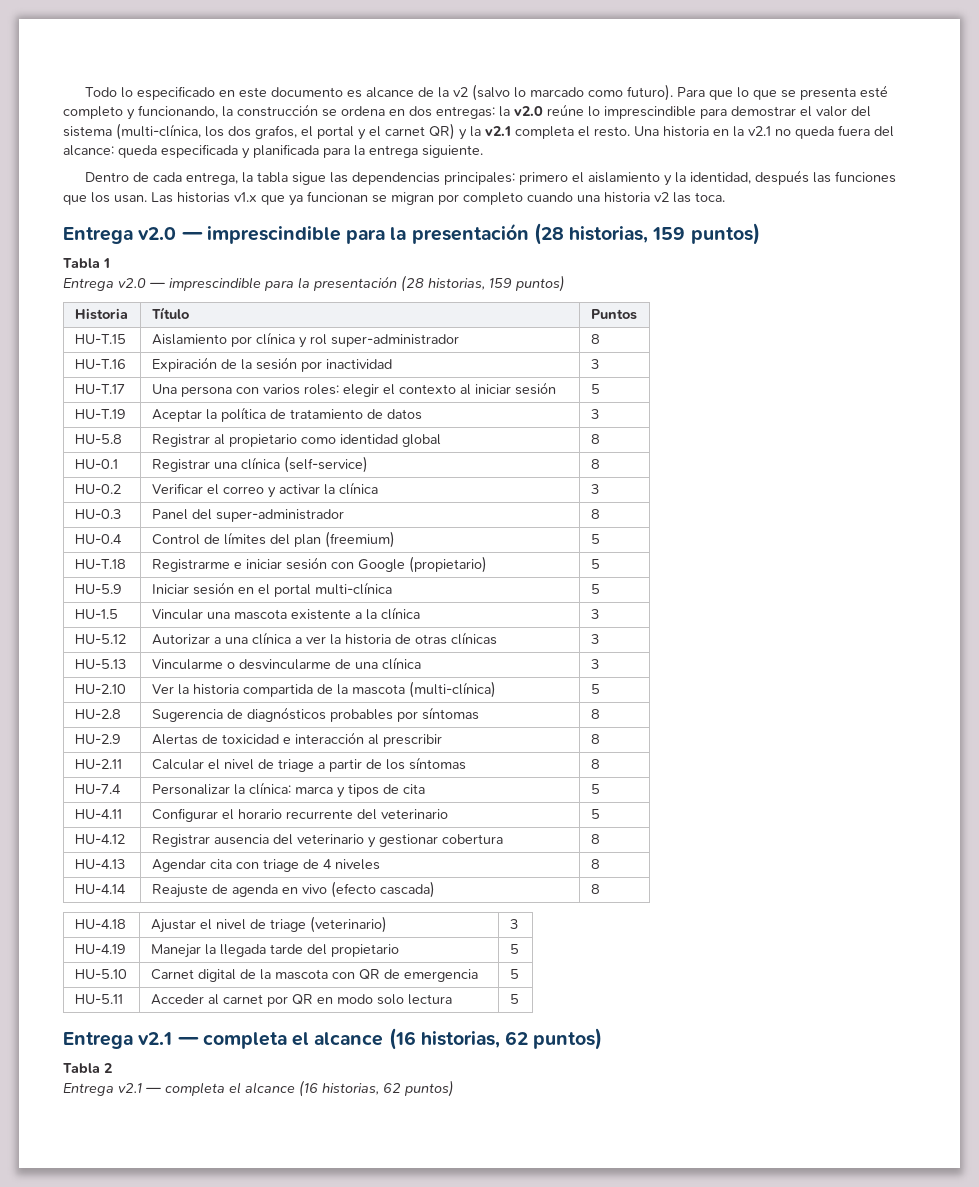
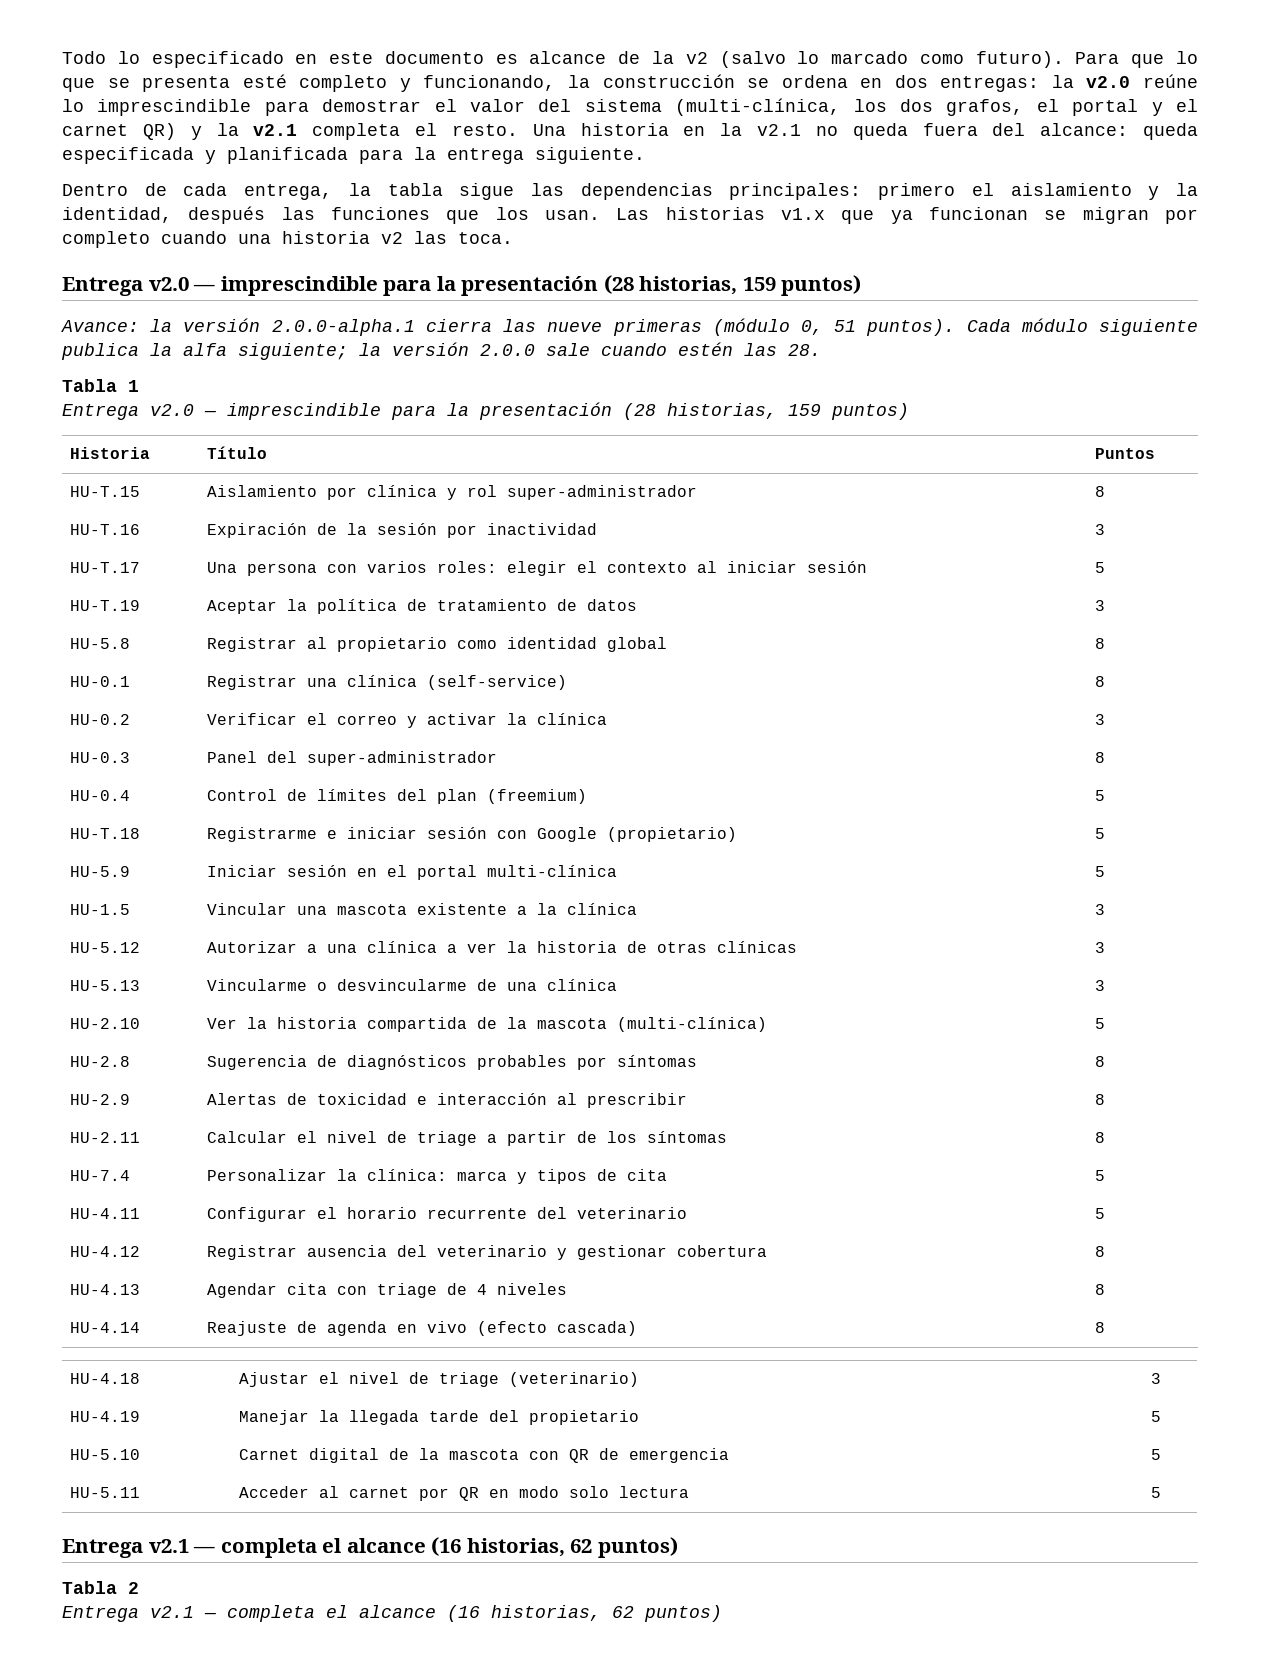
+ Avance: la versión 2.0.0-alpha.1 cierra las nueve primeras (módulo 0, 51 puntos). Cada módulo siguiente publica la alfa siguiente; la versión 2.0.0 sale cuando estén las 28.

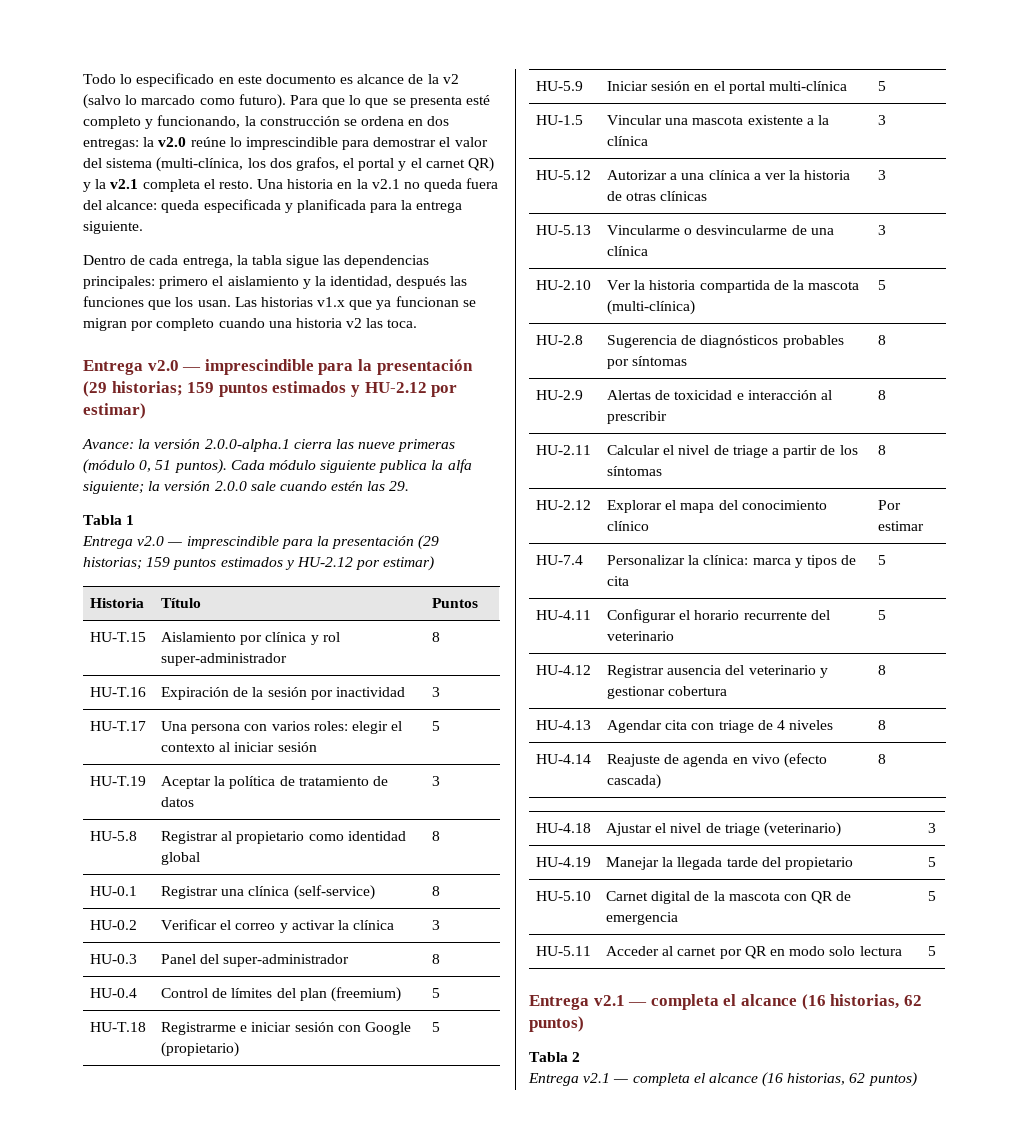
  Las historias v1.x que ya funcionan se migran por completo cuando una historia v2 las toca.
- Entrega v2.0 — imprescindible para la presentación (28 historias, 159 puntos)
+ Entrega v2.0 — imprescindible para la presentación (29 historias; 159 puntos estimados y HU-2.12 por estimar)
- Cada módulo siguiente publica la alfa siguiente; la versión 2.0.0 sale cuando estén las 28.
+ Cada módulo siguiente publica la alfa siguiente; la versión 2.0.0 sale cuando estén las 29.
  Tabla 1
- Entrega v2.0 — imprescindible para la presentación (28 historias, 159 puntos)
+ Entrega v2.0 — imprescindible para la presentación (29 historias; 159 puntos estimados y HU-2.12 por estimar)
+ HU-2.12 | Explorar el mapa del conocimiento clínico | Por estimar

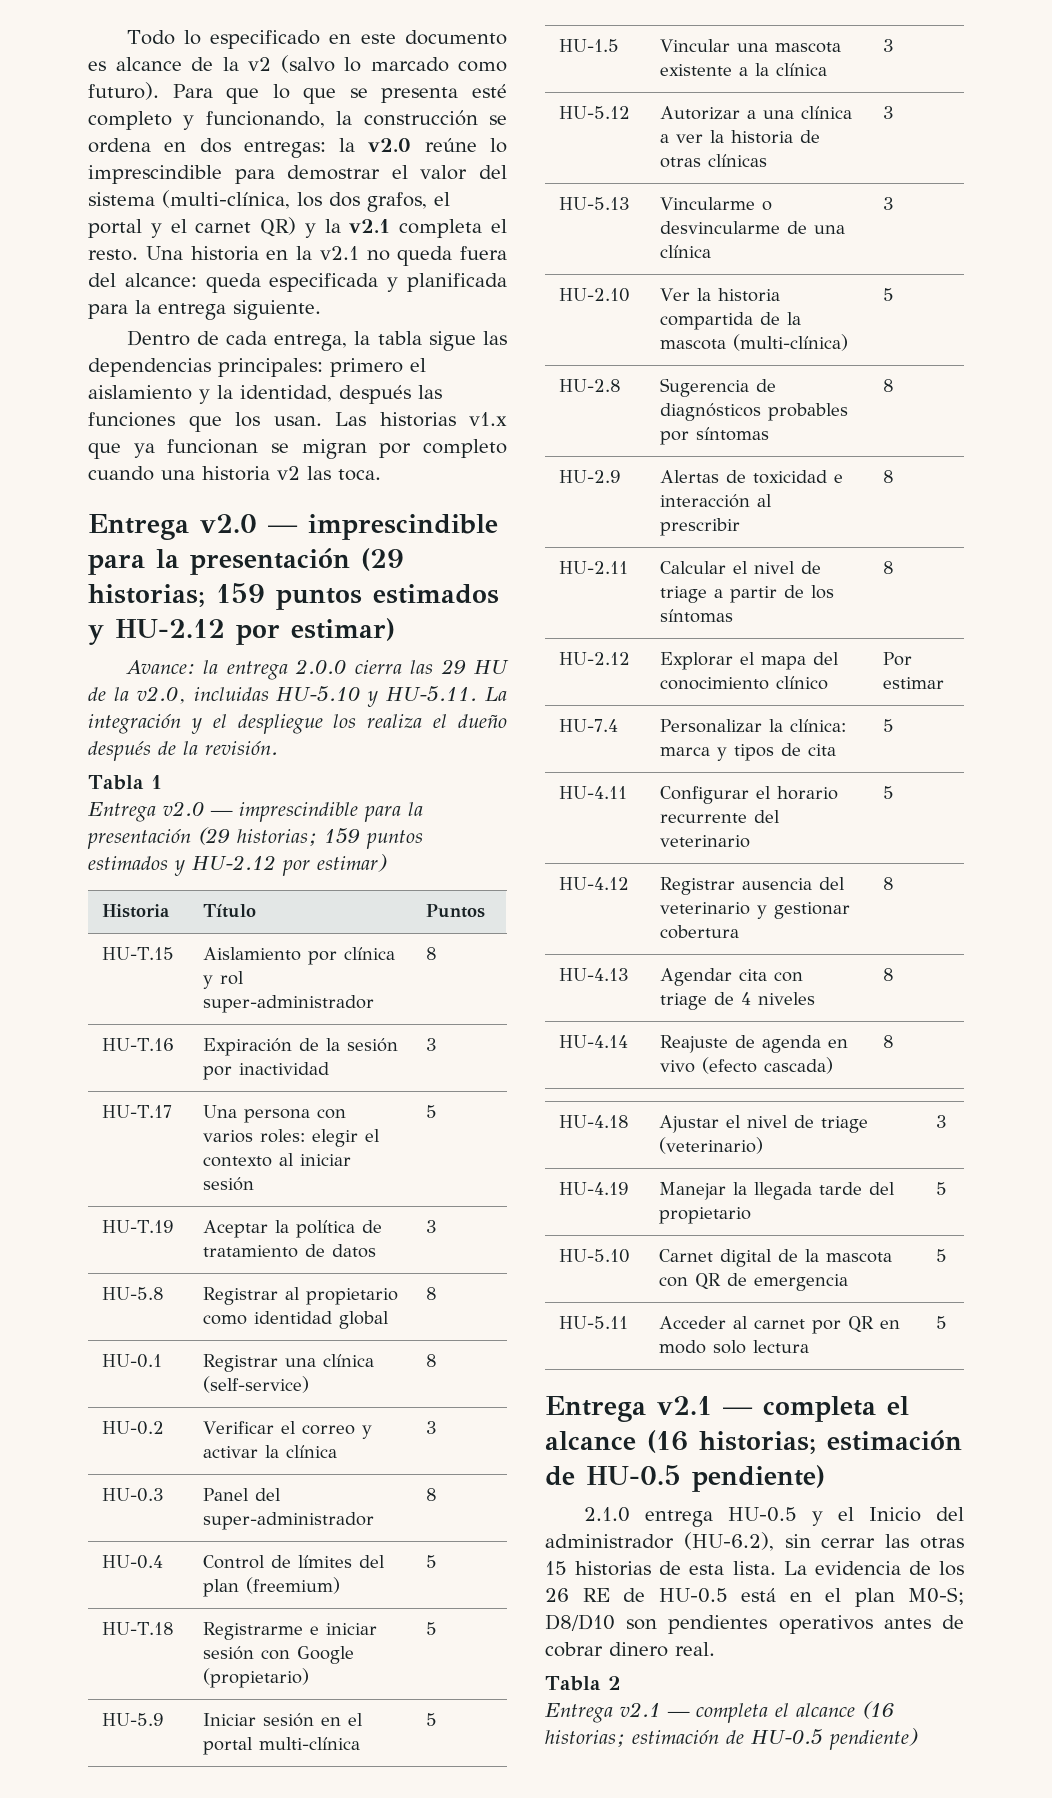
- Avance: la versión 2.0.0-alpha.1 cierra las nueve primeras (módulo 0, 51 puntos). Cada módulo siguiente publica la alfa siguiente; la versión 2.0.0 sale cuando estén las 29.
+ Avance: la entrega 2.0.0 cierra las 29 HU de la v2.0, incluidas HU-5.10 y HU-5.11. La integración y el despliegue los realiza el dueño después de la revisión.
  HU-5.11 | Acceder al carnet por QR en modo solo lectura | 5
- Entrega v2.1 — completa el alcance (16 historias, 62 puntos)
+ Entrega v2.1 — completa el alcance (16 historias; estimación de HU-0.5 pendiente)
+ 2.1.0 entrega HU-0.5 y el Inicio del administrador (HU-6.2), sin cerrar las otras 15 historias de esta lista. La evidencia de los 26 RE de HU-0.5 está en el plan M0-S; D8/D10 son pendientes operativos antes de cobrar dinero real.
  Tabla 2
- Entrega v2.1 — completa el alcance (16 historias, 62 puntos)
+ Entrega v2.1 — completa el alcance (16 historias; estimación de HU-0.5 pendiente)

